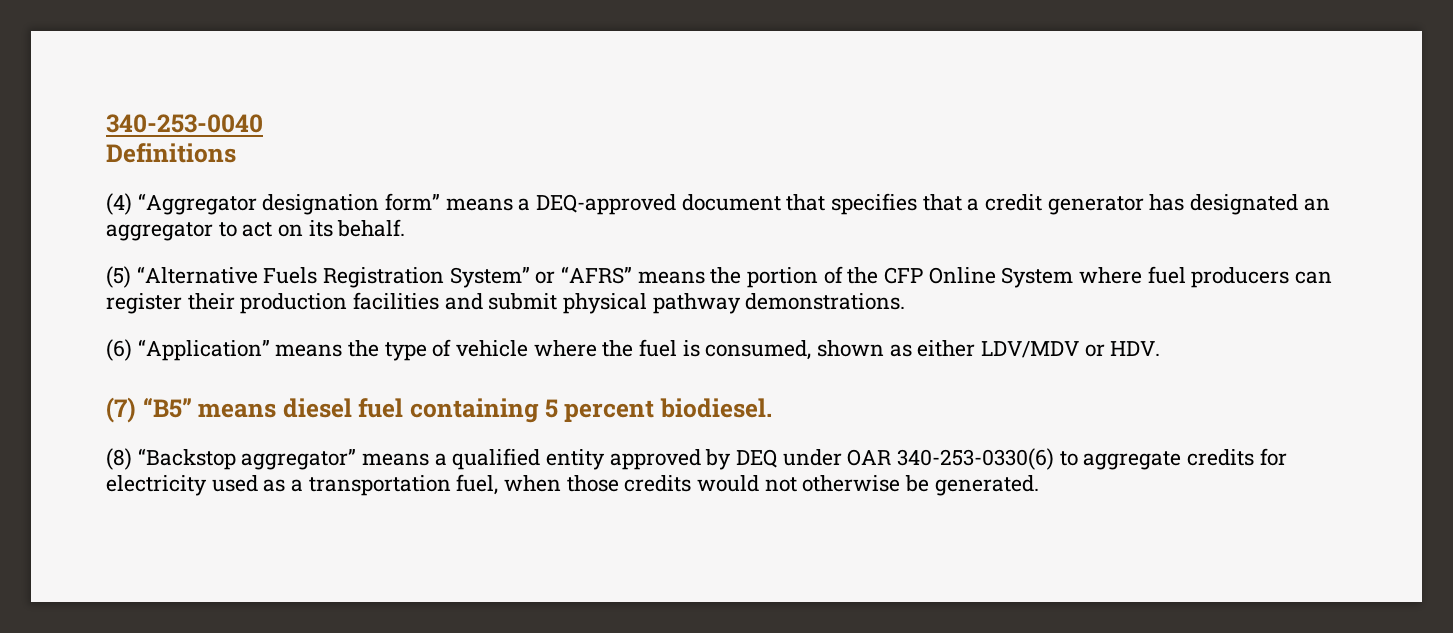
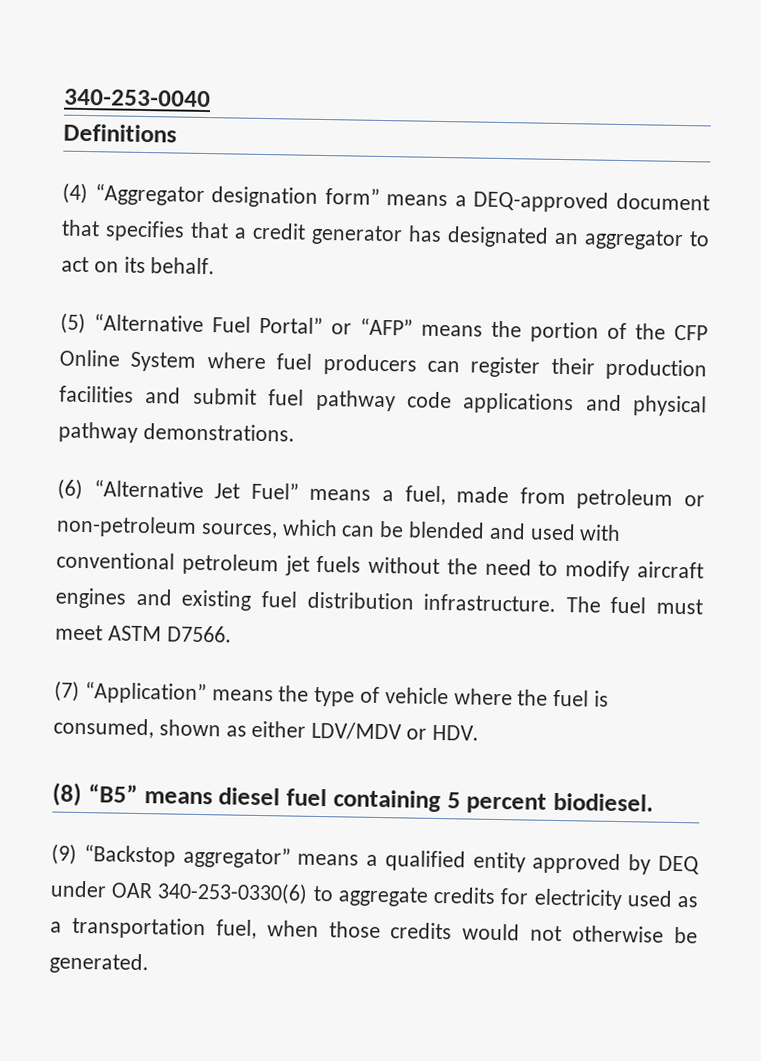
- (5) “Alternative Fuels Registration System” or “AFRS” means the portion of the CFP Online System where fuel producers can register their production facilities and submit physical pathway demonstrations.
+ (5) “Alternative Fuel Portal” or “AFP” means the portion of the CFP Online System where fuel producers can register their production facilities and submit fuel pathway code applications and physical pathway demonstrations.
- (6) “Application” means the type of vehicle where the fuel is consumed, shown as either LDV/MDV or HDV.
+ (6) “Alternative Jet Fuel” means a fuel, made from petroleum or non-petroleum sources, which can be blended and used with conventional petroleum jet fuels without the need to modify aircraft engines and existing fuel distribution infrastructure. The fuel must meet ASTM D7566.
+ (7) “Application” means the type of vehicle where the fuel is consumed, shown as either LDV/MDV or HDV.
- (7) “B5” means diesel fuel containing 5 percent biodiesel.
+ (8) “B5” means diesel fuel containing 5 percent biodiesel.
- (8) “Backstop aggregator” means a qualified entity approved by DEQ under OAR 340-253-0330(6) to aggregate credits for electricity used as a transportation fuel, when those credits would not otherwise be generated.
+ (9) “Backstop aggregator” means a qualified entity approved by DEQ under OAR 340-253-0330(6) to aggregate credits for electricity used as a transportation fuel, when those credits would not otherwise be generated.

